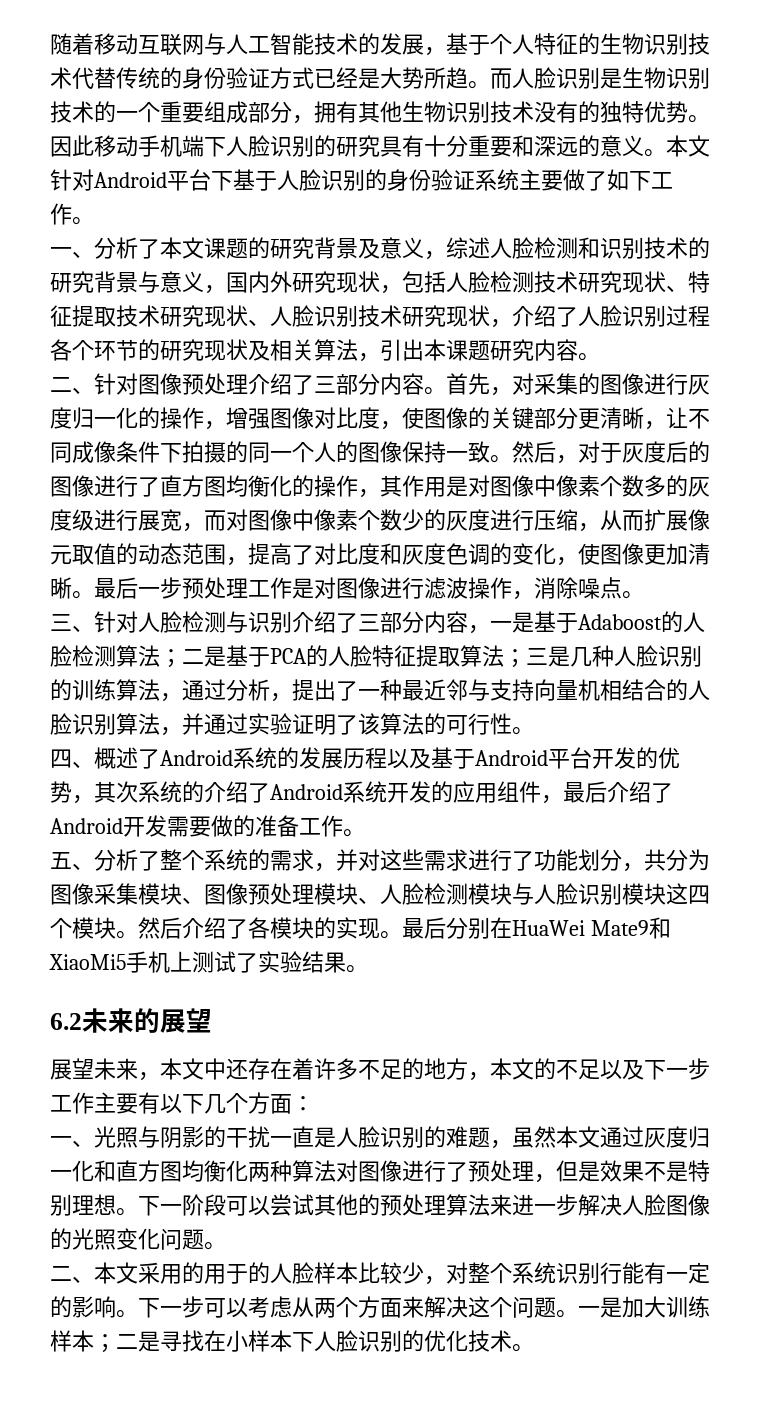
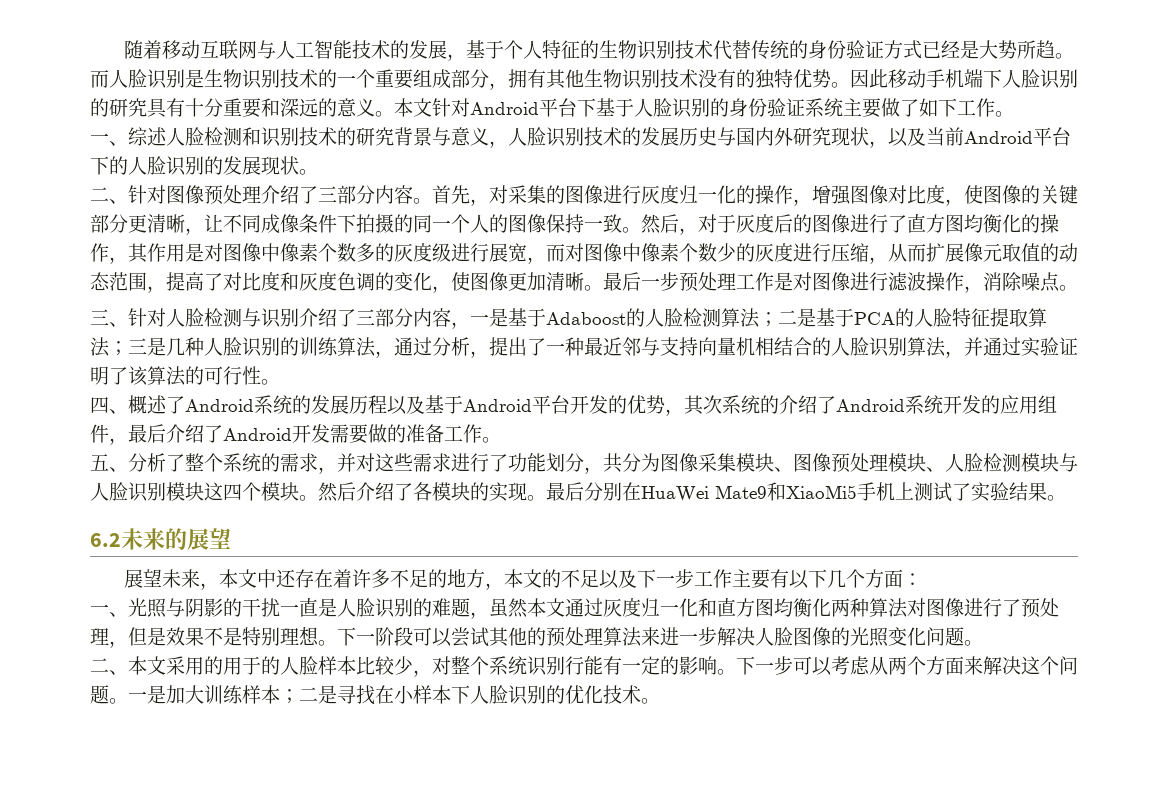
- 一、分析了本文课题的研究背景及意义，综述人脸检测和识别技术的研究背景与意义，国内外研究现状，包括人脸检测技术研究现状、特征提取技术研究现状、人脸识别技术研究现状，介绍了人脸识别过程各个环节的研究现状及相关算法，引出本课题研究内容。
+ 一、综述人脸检测和识别技术的研究背景与意义，人脸识别技术的发展历史与国内外研究现状，以及当前Android平台下的人脸识别的发展现状。

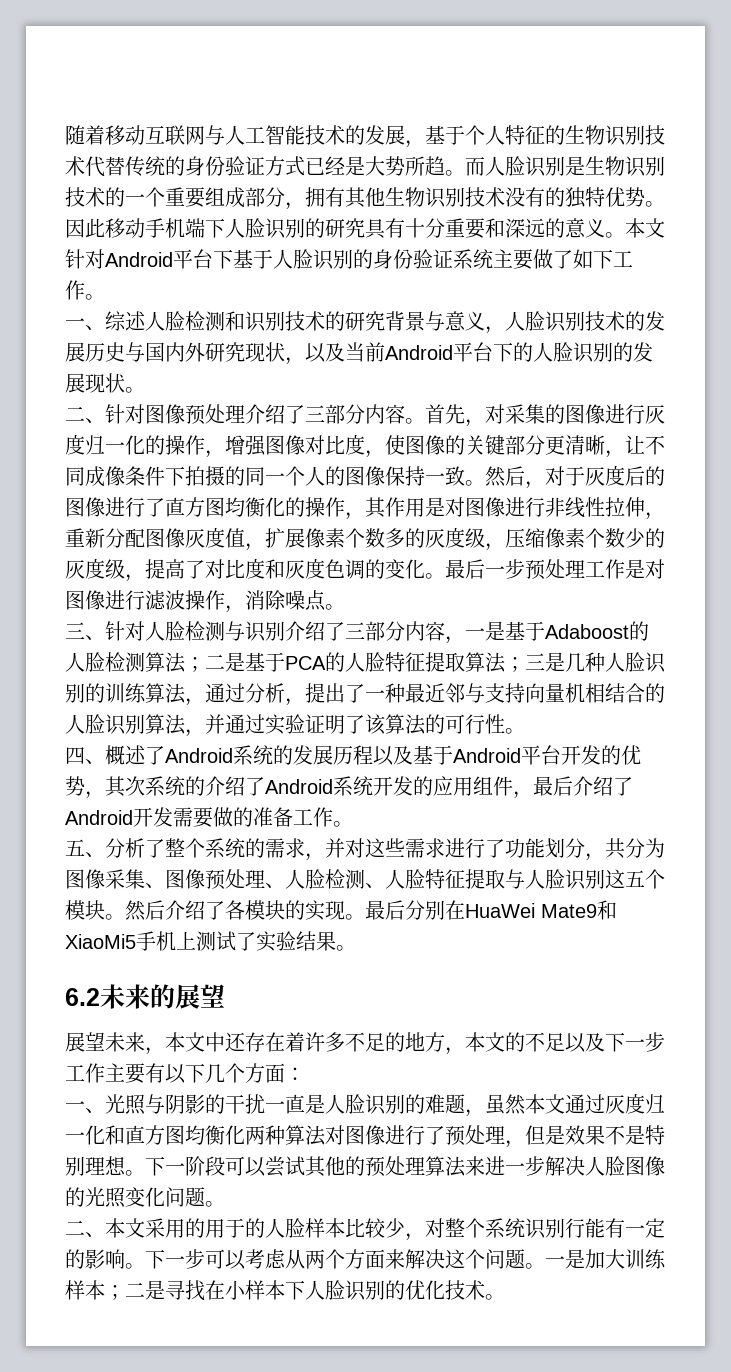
- 然后，对于灰度后的图像进行了直方图均衡化的操作，其作用是对图像中像素个数多的灰度级进行展宽，而对图像中像素个数少的灰度进行压缩，从而扩展像元取值的动态范围，提高了对比度和灰度色调的变化，使图像更加清晰。
+ 然后，对于灰度后的图像进行了直方图均衡化的操作，其作用是对图像进行非线性拉伸，重新分配图像灰度值，扩展像素个数多的灰度级，压缩像素个数少的灰度级，提高了对比度和灰度色调的变化。
- 五、分析了整个系统的需求，并对这些需求进行了功能划分，共分为图像采集模块、图像预处理模块、⼈脸检测模块与⼈脸识别模块这四个模块。
+ 五、分析了整个系统的需求，并对这些需求进行了功能划分，共分为图像采集、图像预处理、⼈脸检测、人脸特征提取与⼈脸识别这五个模块。

